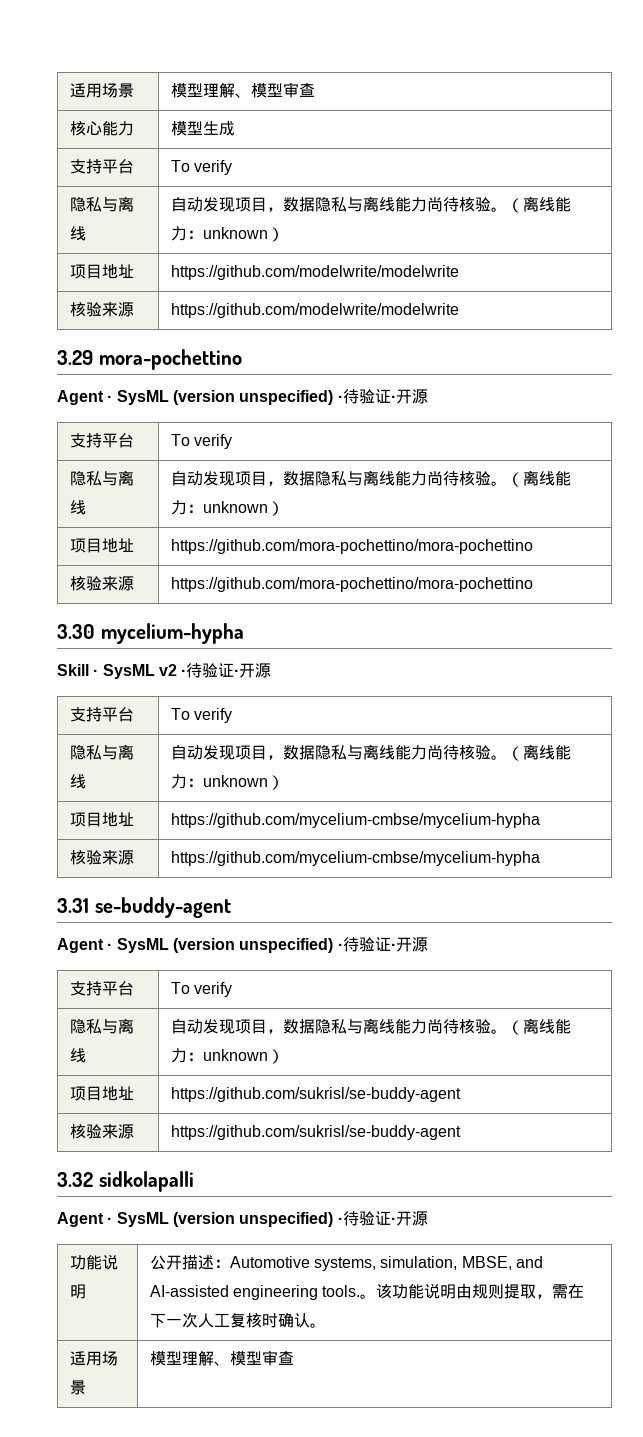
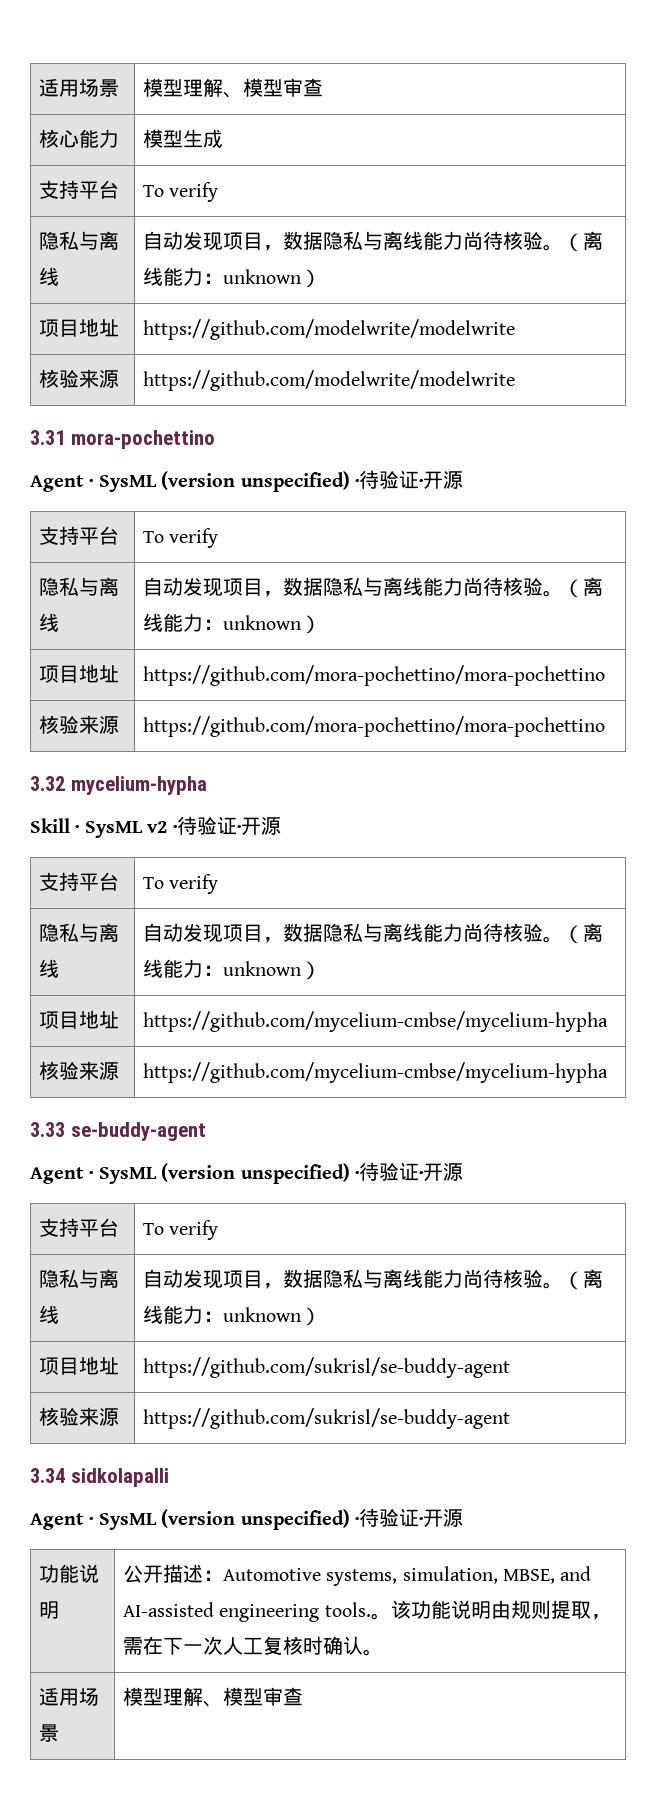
- 3.29 mora-pochettino
+ 3.31 mora-pochettino
- 3.30 mycelium-hypha
+ 3.32 mycelium-hypha
- 3.31 se-buddy-agent
+ 3.33 se-buddy-agent
- 3.32 sidkolapalli
+ 3.34 sidkolapalli

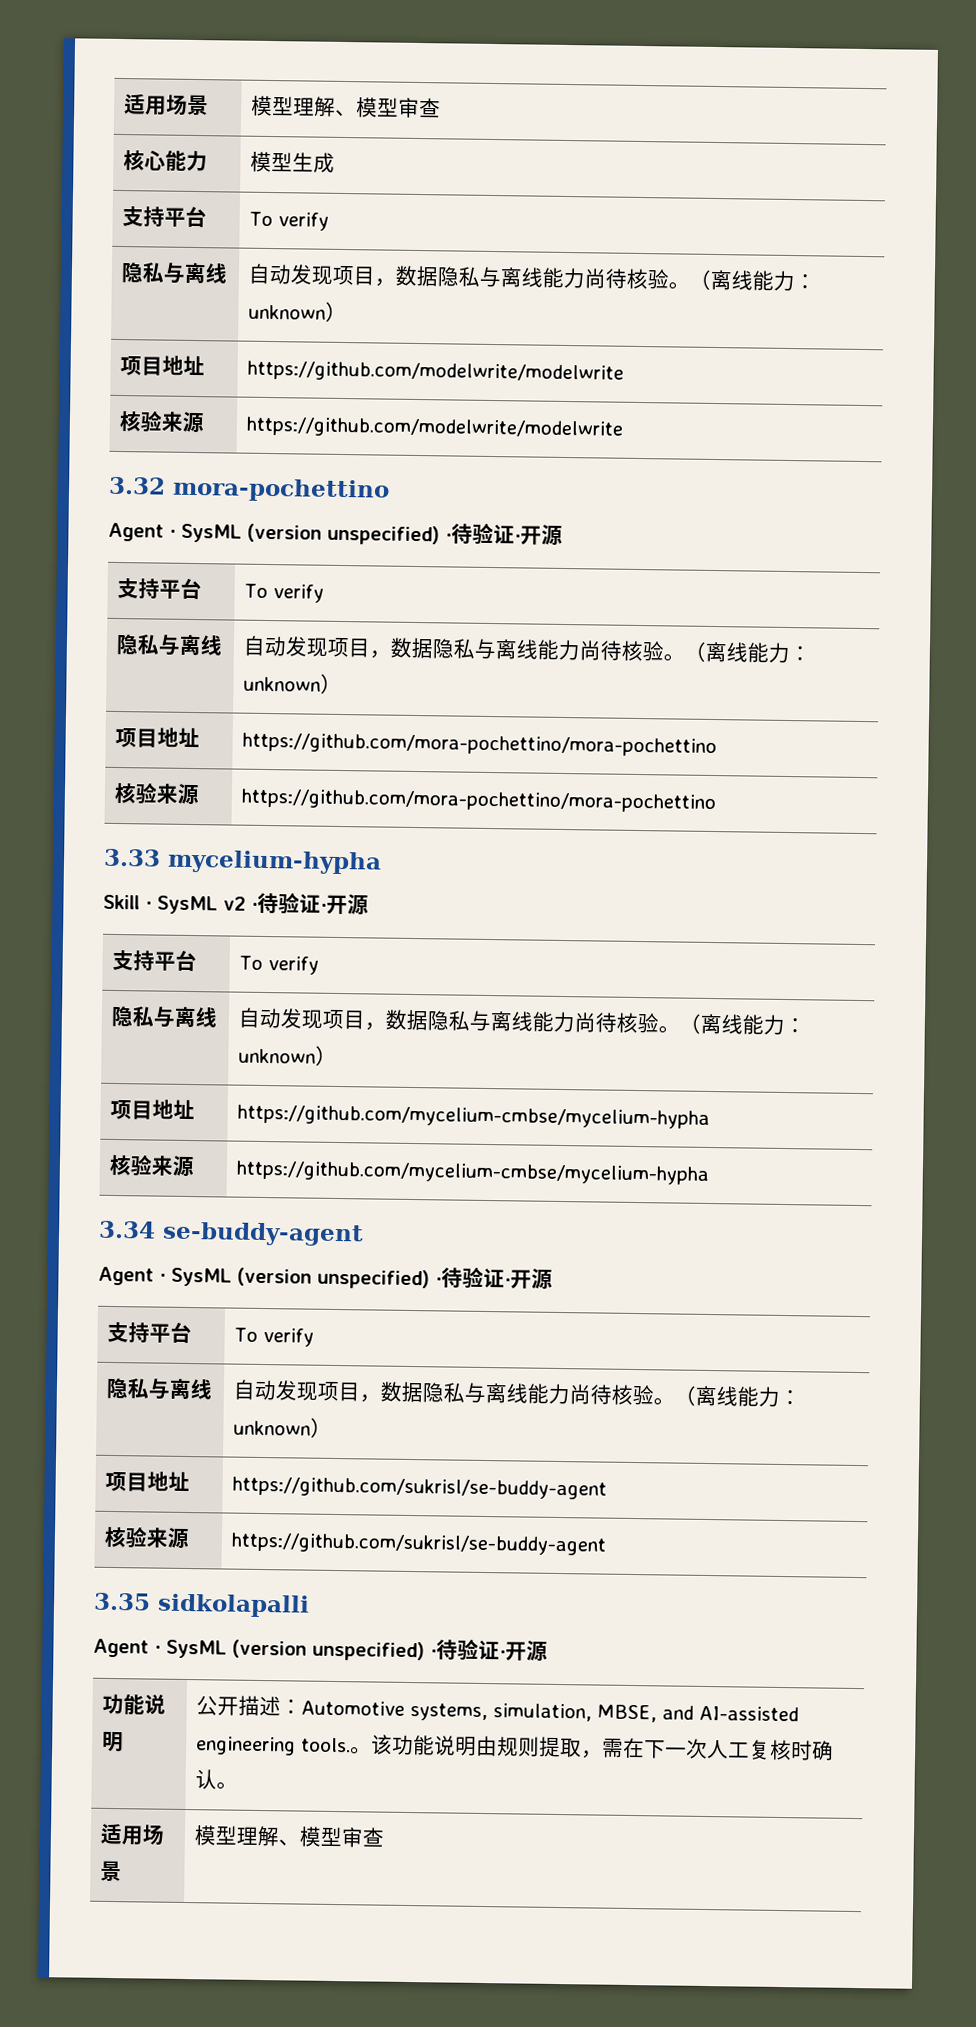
- 3.31 mora-pochettino
+ 3.32 mora-pochettino
- 3.32 mycelium-hypha
+ 3.33 mycelium-hypha
- 3.33 se-buddy-agent
+ 3.34 se-buddy-agent
- 3.34 sidkolapalli
+ 3.35 sidkolapalli

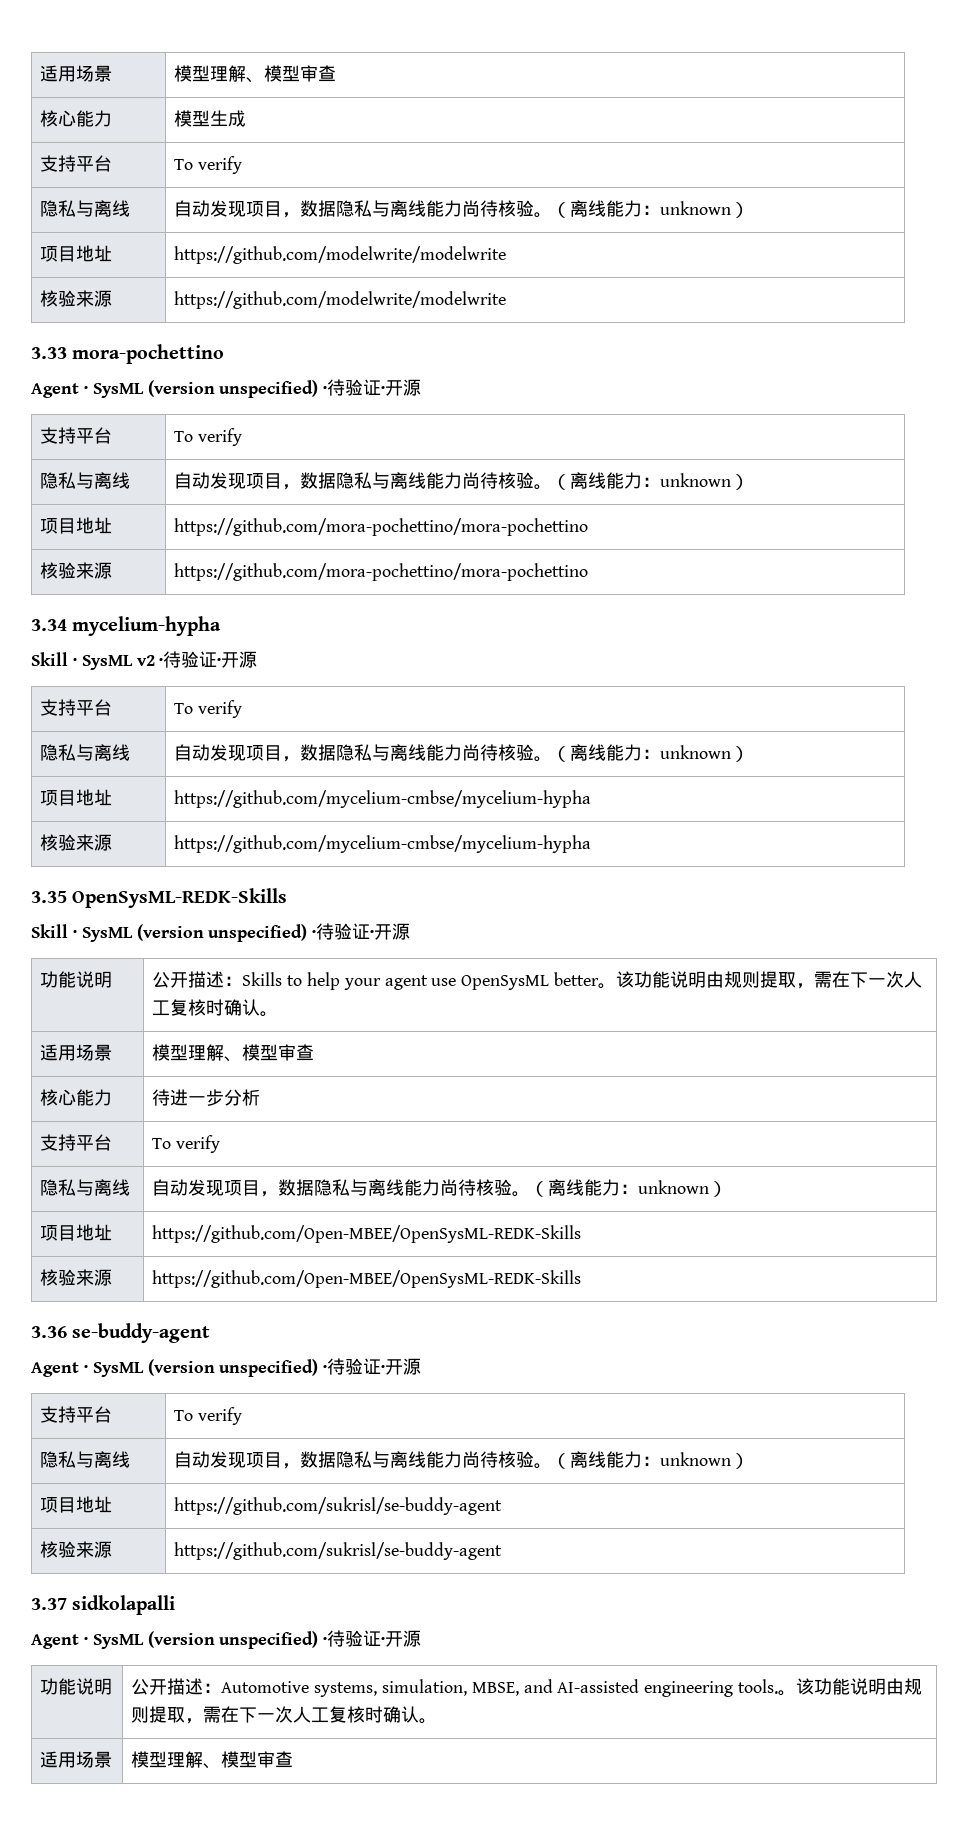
- 3.32 mora-pochettino
+ 3.33 mora-pochettino
- 3.33 mycelium-hypha
+ 3.34 mycelium-hypha
- 3.34 se-buddy-agent
+ 3.35 OpenSysML-REDK-Skills
+ Skill · SysML (version unspecified) ·待验证·开源
+ 功能说明 | 公开描述：Skills to help your agent use OpenSysML better。该功能说明由规则提取，需在下一次人工复核时确认。
+ 适用场景 | 模型理解、模型审查
+ 核心能力 | 待进一步分析
+ 支持平台 | To verify
+ 隐私与离线 | 自动发现项目，数据隐私与离线能力尚待核验。（离线能力：unknown）
+ 项目地址 | https://github.com/Open-MBEE/OpenSysML-REDK-Skills
+ 核验来源 | https://github.com/Open-MBEE/OpenSysML-REDK-Skills
+ 3.36 se-buddy-agent
- 3.35 sidkolapalli
+ 3.37 sidkolapalli

